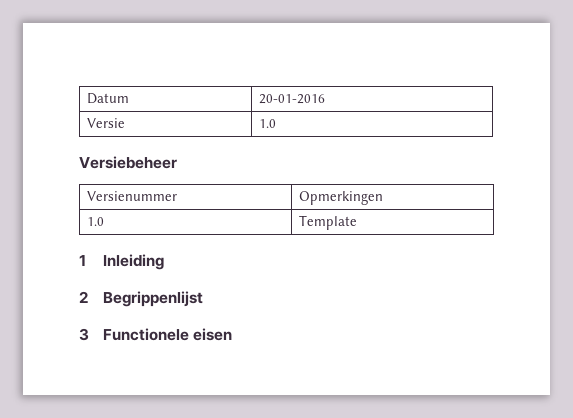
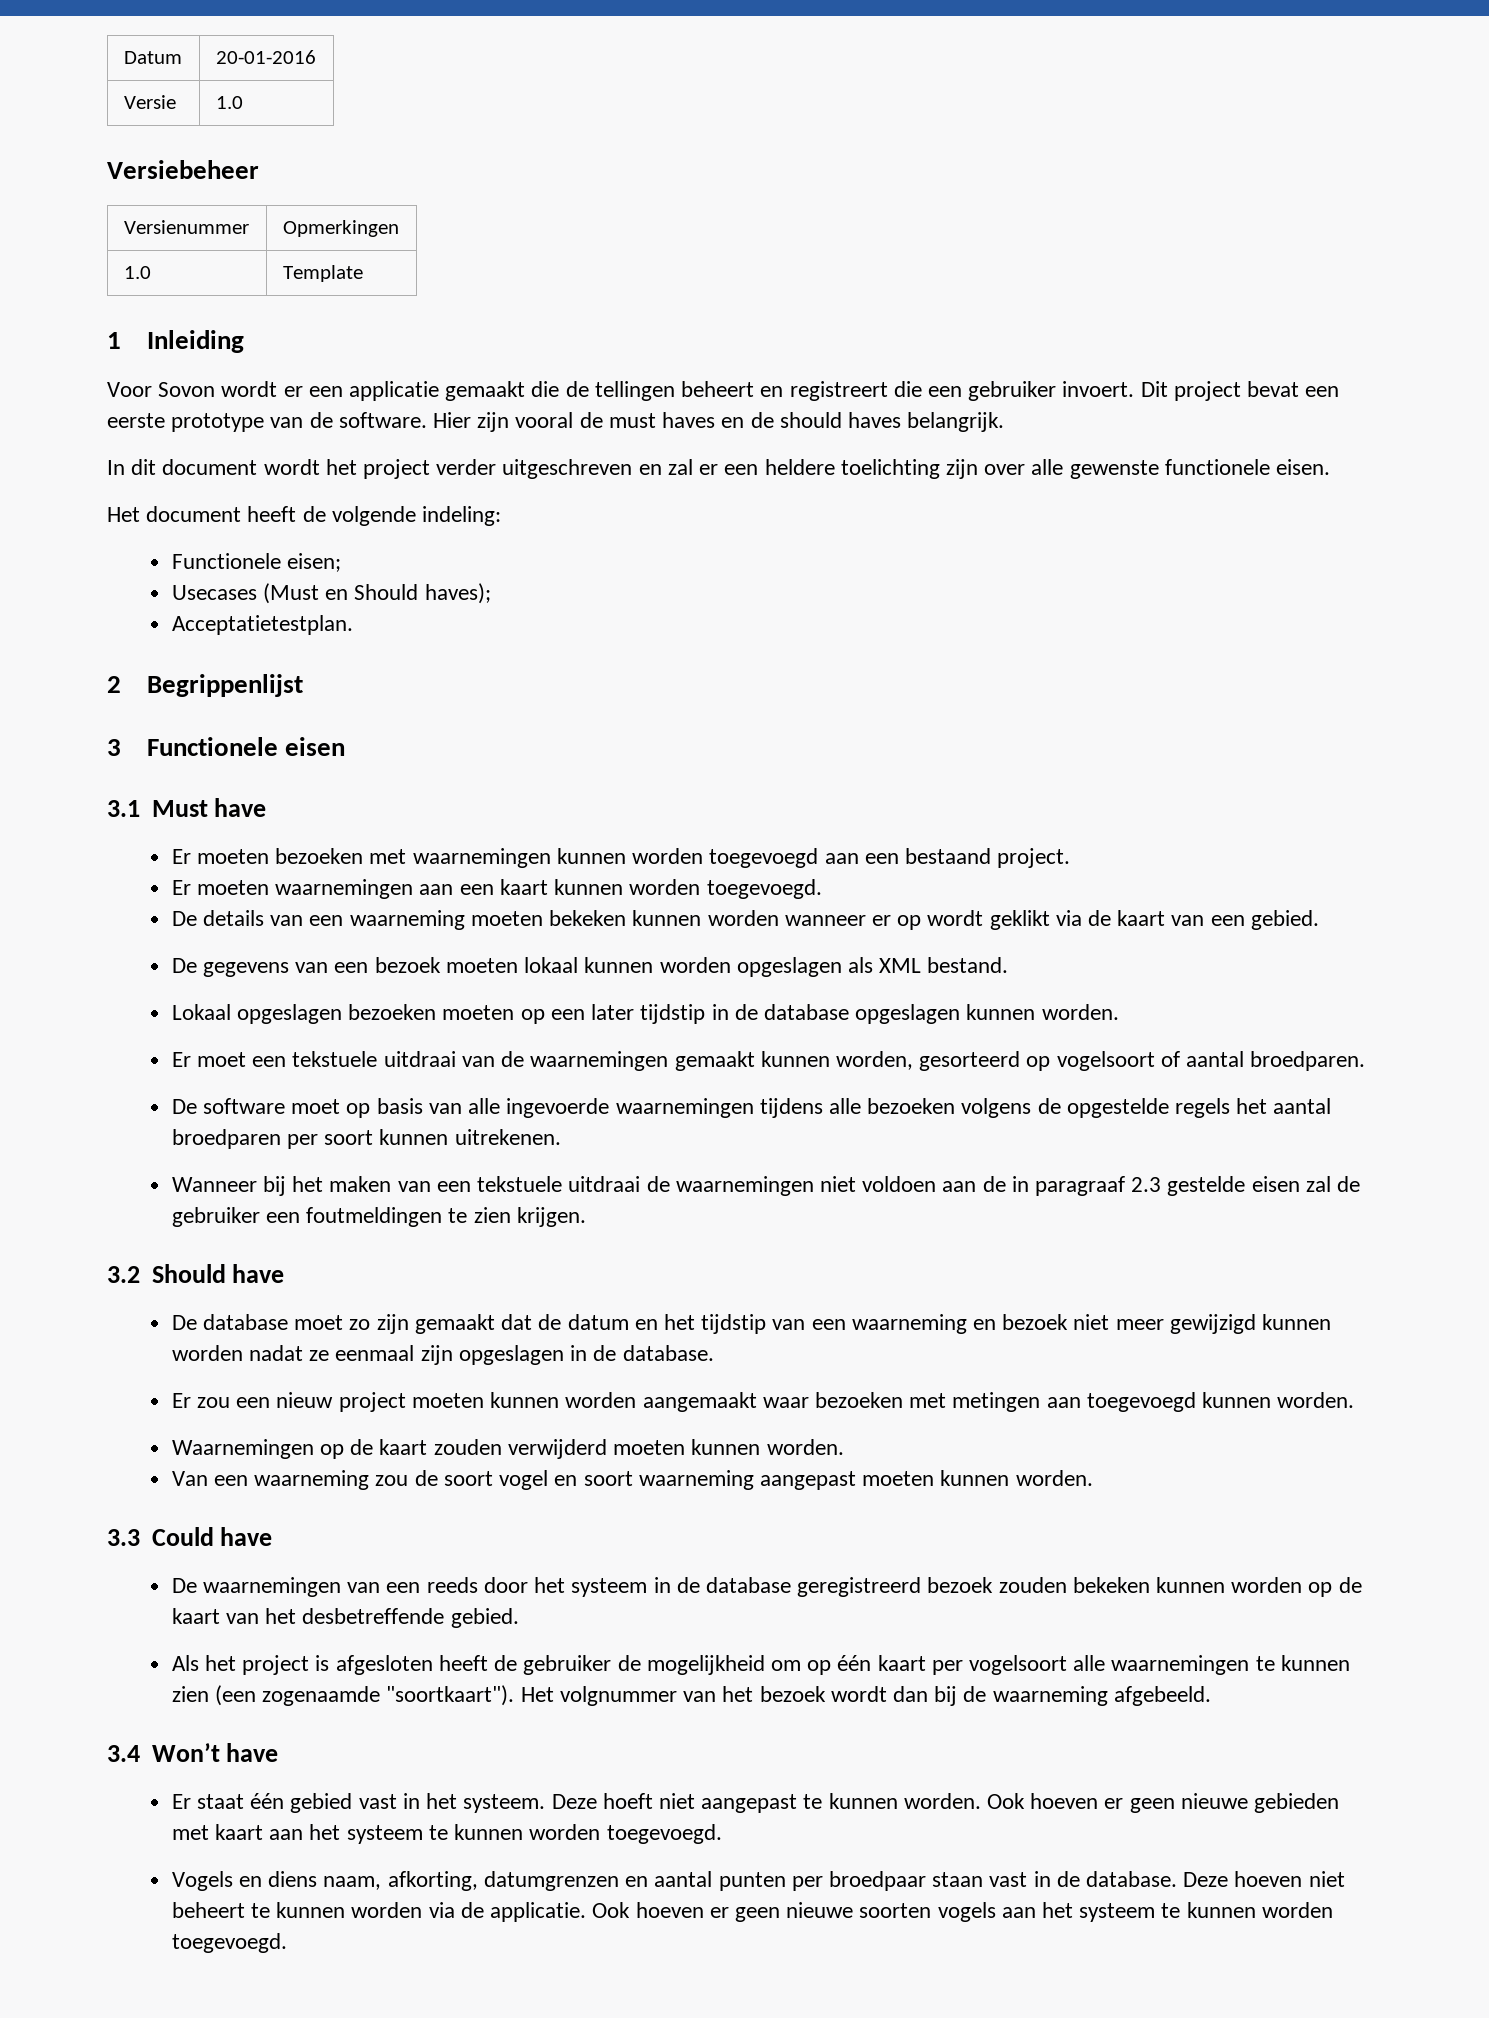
+ Voor Sovon wordt er een applicatie gemaakt die de tellingen beheert en registreert die een gebruiker invoert. Dit project bevat een eerste prototype van de software. Hier zijn vooral de must haves en de should haves belangrijk.
+ In dit document wordt het project verder uitgeschreven en zal er een heldere toelichting zijn over alle gewenste functionele eisen.
+ Het document heeft de volgende indeling:
+ Functionele eisen;
+ Usecases (Must en Should haves);
+ Acceptatietestplan.
+ 3.1 Must have
+ Er moeten bezoeken met waarnemingen kunnen worden toegevoegd aan een bestaand project.
+ Er moeten waarnemingen aan een kaart kunnen worden toegevoegd.
+ De details van een waarneming moeten bekeken kunnen worden wanneer er op wordt geklikt via de kaart van een gebied.
+ De gegevens van een bezoek moeten lokaal kunnen worden opgeslagen als XML bestand.
+ Lokaal opgeslagen bezoeken moeten op een later tijdstip in de database opgeslagen kunnen worden.
+ Er moet een tekstuele uitdraai van de waarnemingen gemaakt kunnen worden, gesorteerd op vogelsoort of aantal broedparen.
+ De software moet op basis van alle ingevoerde waarnemingen tijdens alle bezoeken volgens de opgestelde regels het aantal broedparen per soort kunnen uitrekenen.
+ Wanneer bij het maken van een tekstuele uitdraai de waarnemingen niet voldoen aan de in paragraaf 2.3 gestelde eisen zal de gebruiker een foutmeldingen te zien krijgen.
+ 3.2 Should have
+ De database moet zo zijn gemaakt dat de datum en het tijdstip van een waarneming en bezoek niet meer gewijzigd kunnen worden nadat ze eenmaal zijn opgeslagen in de database.
+ Er zou een nieuw project moeten kunnen worden aangemaakt waar bezoeken met metingen aan toegevoegd kunnen worden.
+ Waarnemingen op de kaart zouden verwijderd moeten kunnen worden.
+ Van een waarneming zou de soort vogel en soort waarneming aangepast moeten kunnen worden.
+ 3.3 Could have
+ De waarnemingen van een reeds door het systeem in de database geregistreerd bezoek zouden bekeken kunnen worden op de kaart van het desbetreffende gebied.
+ Als het project is afgesloten heeft de gebruiker de mogelijkheid om op één kaart per vogelsoort alle waarnemingen te kunnen zien (een zogenaamde "soortkaart"). Het volgnummer van het bezoek wordt dan bij de waarneming afgebeeld.
+ 3.4 Won’t have
+ Er staat één gebied vast in het systeem. Deze hoeft niet aangepast te kunnen worden. Ook hoeven er geen nieuwe gebieden met kaart aan het systeem te kunnen worden toegevoegd.
+ Vogels en diens naam, afkorting, datumgrenzen en aantal punten per broedpaar staan vast in de database. Deze hoeven niet beheert te kunnen worden via de applicatie. Ook hoeven er geen nieuwe soorten vogels aan het systeem te kunnen worden toegevoegd.

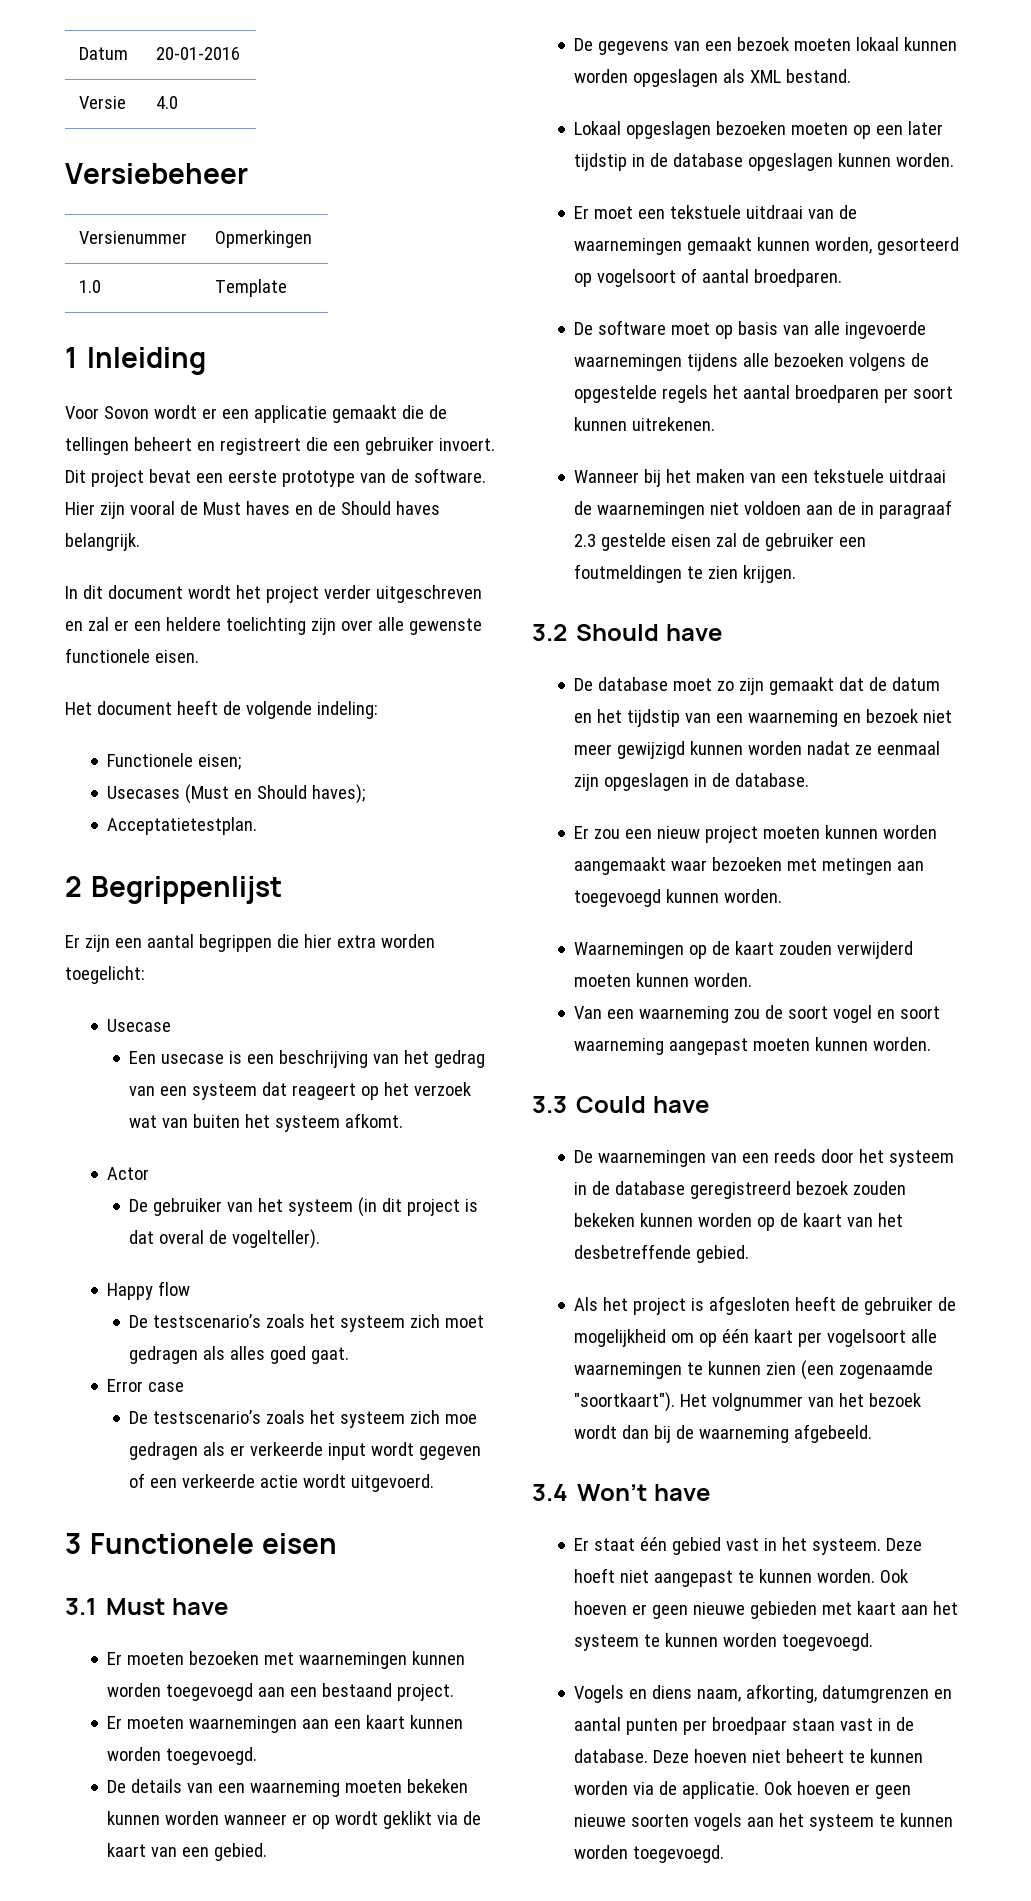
- Versie | 1.0
+ Versie | 4.0
- Hier zijn vooral de must haves en de should haves belangrijk.
+ Hier zijn vooral de Must haves en de Should haves belangrijk.
+ Er zijn een aantal begrippen die hier extra worden toegelicht:
+ Usecase
+ Een usecase is een beschrijving van het gedrag van een systeem dat reageert op het verzoek wat van buiten het systeem afkomt.
+ Actor
+ De gebruiker van het systeem (in dit project is dat overal de vogelteller).
+ Happy flow
+ De testscenario’s zoals het systeem zich moet gedragen als alles goed gaat.
+ Error case
+ De testscenario’s zoals het systeem zich moe gedragen als er verkeerde input wordt gegeven of een verkeerde actie wordt uitgevoerd.

